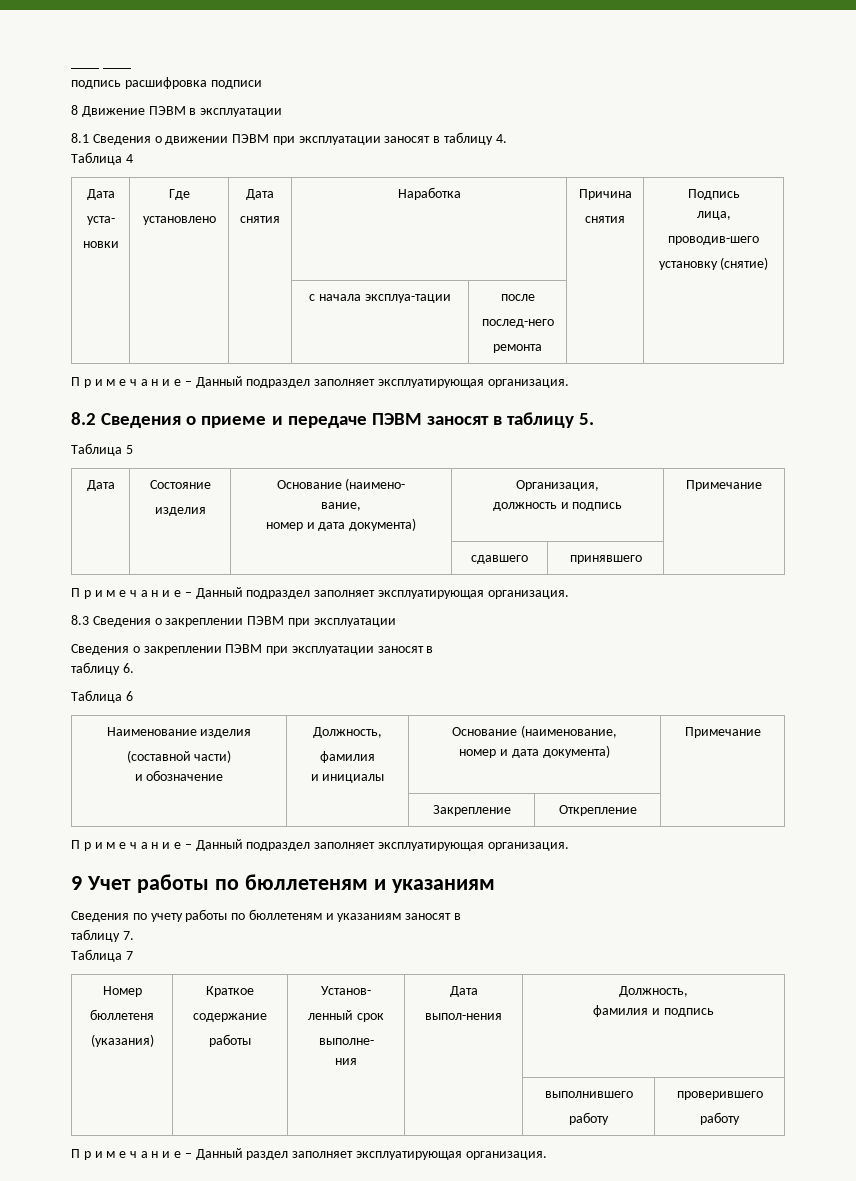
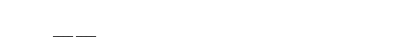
- подпись расшифровка подписи
- 8 Движение ПЭВМ в эксплуатации
- 8.1 Сведения о движении ПЭВМ при эксплуатации заносят в таблицу 4.
- Таблица 4
- Дата
- уста-
- новки | Где
- установлено | Дата
- снятия | Наработка | Причина
- снятия | Подпись
- лица,
- проводив-шего
- установку (снятие)
- | | | с начала эксплуа-тации | после
- послед-него
- ремонта | |
- П р и м е ч а н и е – Данный подраздел заполняет эксплуатирующая организация.
- 8.2 Сведения о приеме и передаче ПЭВМ заносят в таблицу 5.
- Таблица 5
- Дата | Состояние
- изделия | Основание (наимено-
- вание,
- номер и дата документа) | Организация,
- должность и подпись | Примечание
- | | | сдавшего | принявшего |
- П р и м е ч а н и е – Данный подраздел заполняет эксплуатирующая организация.
- 8.3 Сведения о закреплении ПЭВМ при эксплуатации
- Сведения о закреплении ПЭВМ при эксплуатации заносят в
- таблицу 6.
- Таблица 6
- Наименование изделия
- (составной части)
- и обозначение | Должность,
- фамилия
- и инициалы | Основание (наименование,
- номер и дата документа) | Примечание
- | | Закрепление | Открепление |
- П р и м е ч а н и е – Данный подраздел заполняет эксплуатирующая организация.
- 9 Учет работы по бюллетеням и указаниям
- Сведения по учету работы по бюллетеням и указаниям заносят в
- таблицу 7.
- Таблица 7
- Номер
- бюллетеня
- (указания) | Краткое
- содержание
- работы | Установ-
- ленный срок
- выполне-
- ния | Дата
- выпол-нения | Должность,
- фамилия и подпись
- | | | | выполнившего
- работу | проверившего
- работу
- П р и м е ч а н и е – Данный раздел заполняет эксплуатирующая организация.

